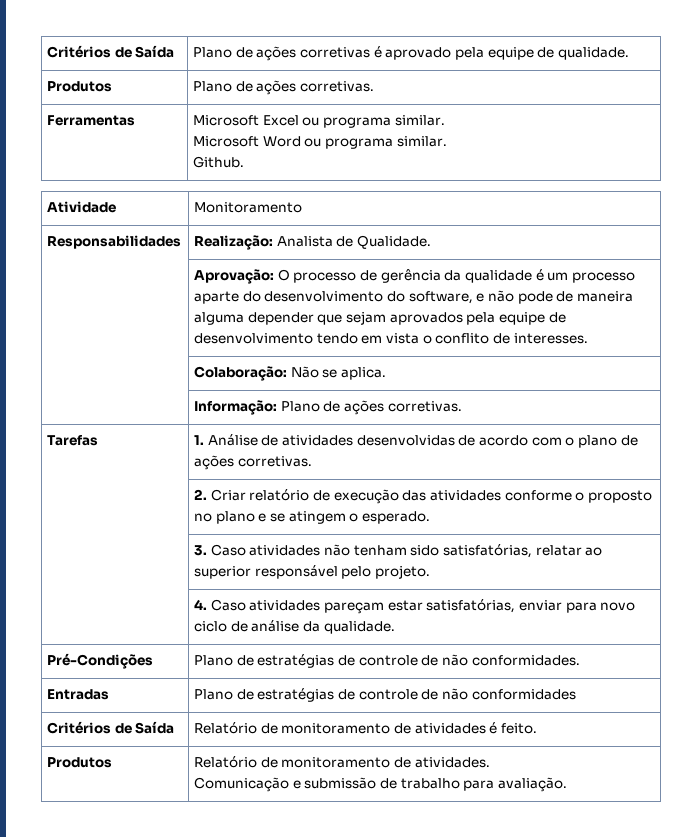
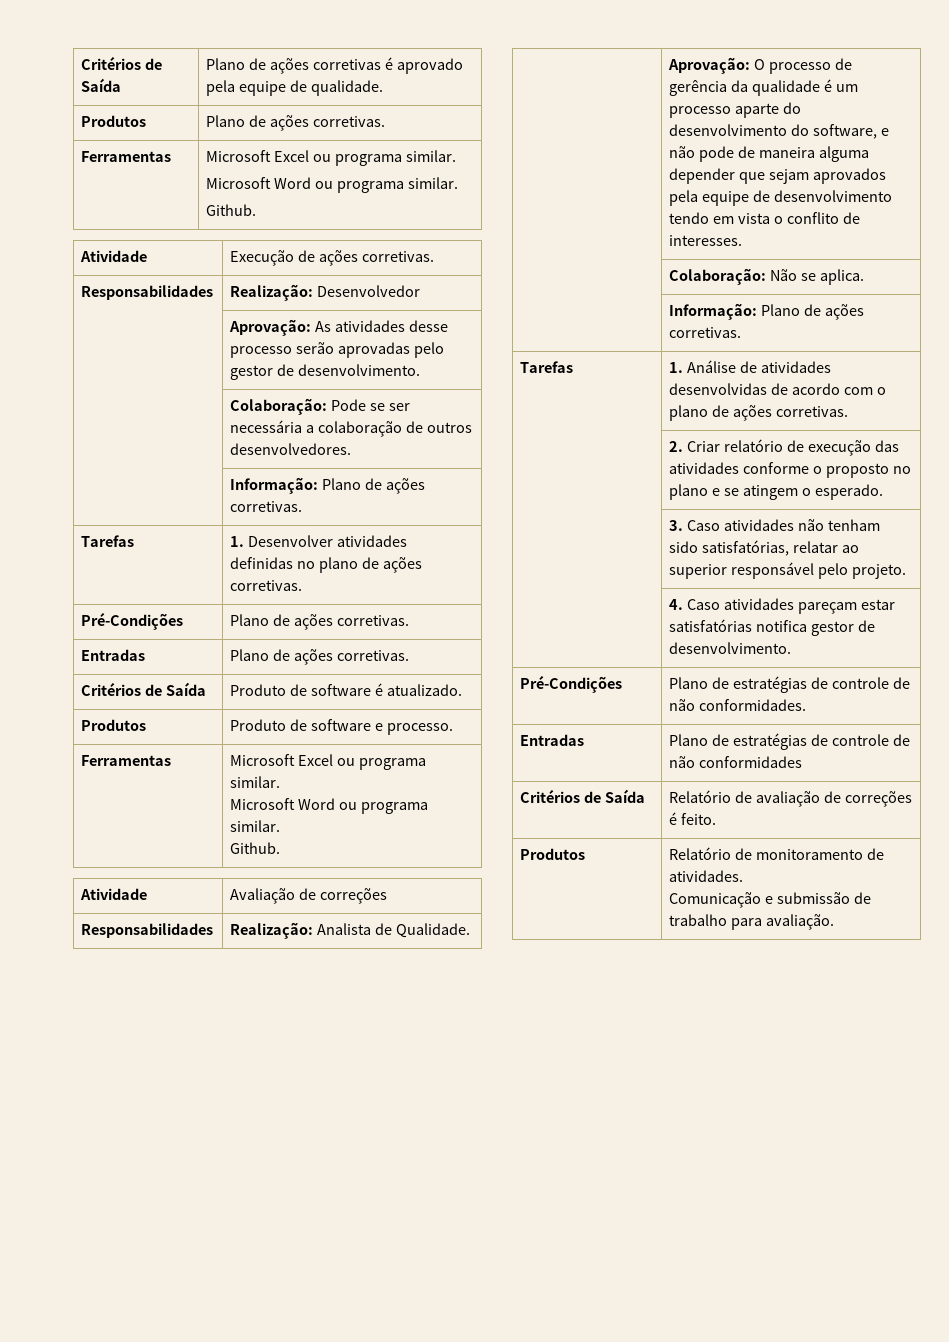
- Atividade | Monitoramento
+ Atividade | Execução de ações corretivas.
+ Responsabilidades | Realização: Desenvolvedor
+ | Aprovação: As atividades desse processo serão aprovadas pelo gestor de desenvolvimento.
+ | Colaboração: Pode se ser necessária a colaboração de outros desenvolvedores.
+ | Informação: Plano de ações corretivas.
+ Tarefas | 1. Desenvolver atividades definidas no plano de ações corretivas.
+ Pré-Condições | Plano de ações corretivas.
+ Entradas | Plano de ações corretivas.
+ Critérios de Saída | Produto de software é atualizado.
+ Produtos | Produto de software e processo.
+ Ferramentas | Microsoft Excel ou programa similar.
+ Microsoft Word ou programa similar.
+ Github.
+ Atividade | Avaliação de correções
- | 4. Caso atividades pareçam estar satisfatórias, enviar para novo ciclo de análise da qualidade.
+ | 4. Caso atividades pareçam estar satisfatórias notifica gestor de desenvolvimento.
- Critérios de Saída | Relatório de monitoramento de atividades é feito.
+ Critérios de Saída | Relatório de avaliação de correções é feito.

